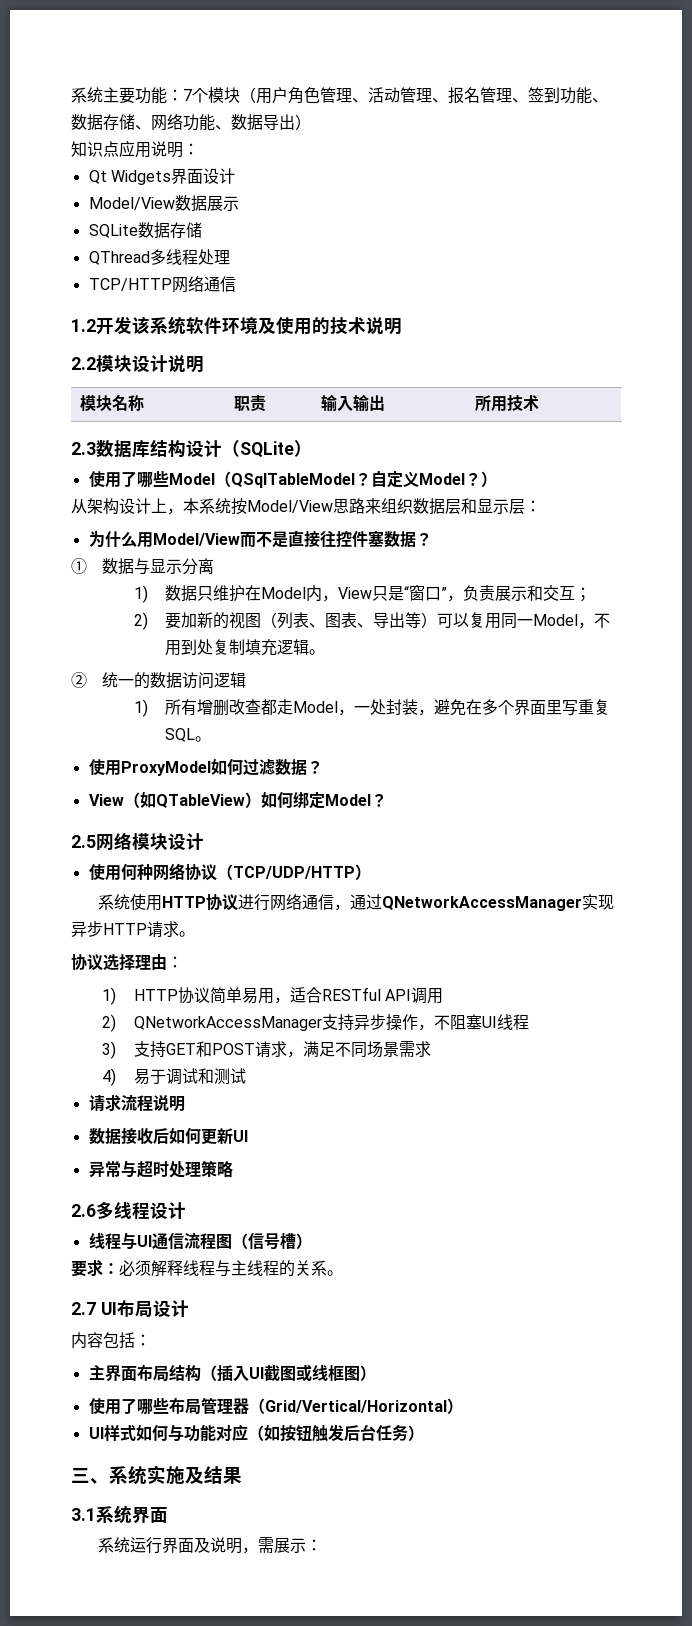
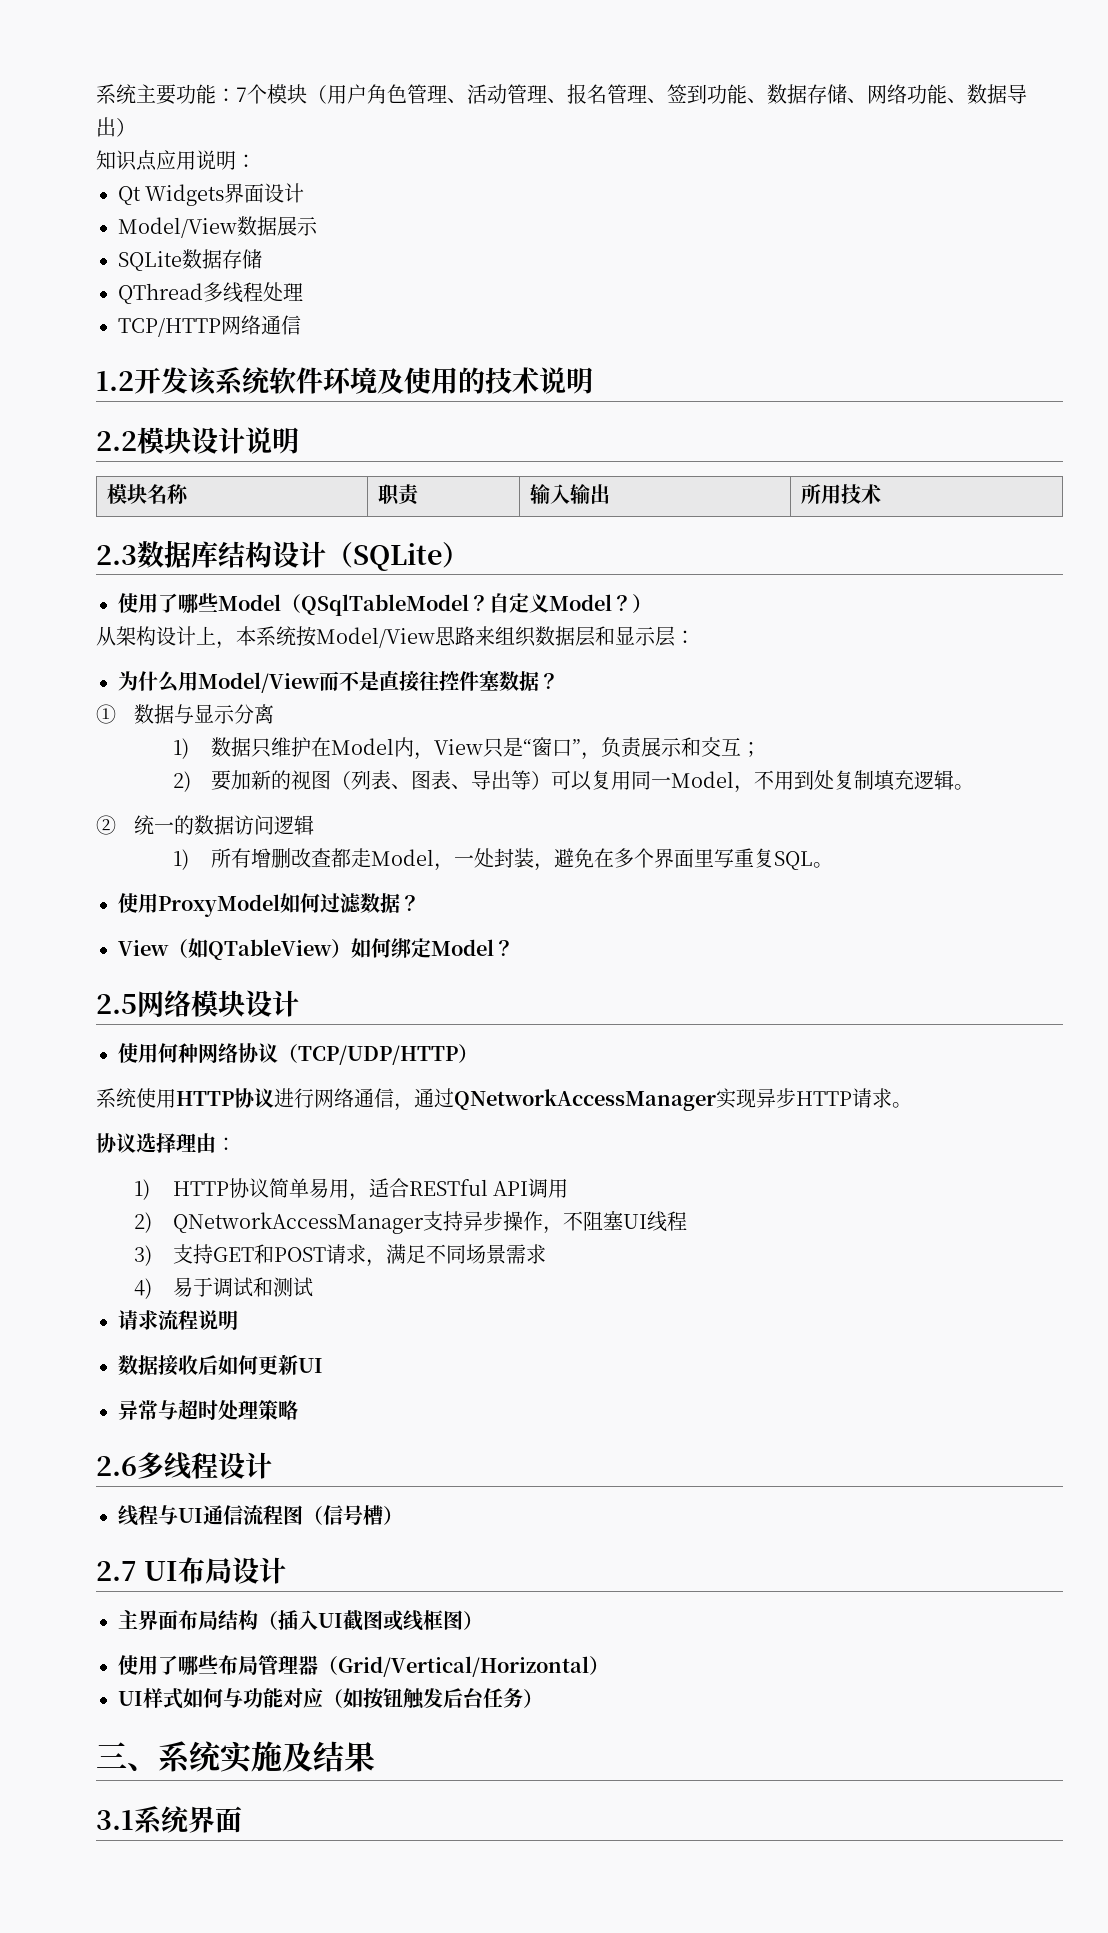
- 要求：必须解释线程与主线程的关系。
- 内容包括：
- 系统运行界面及说明，需展示：

